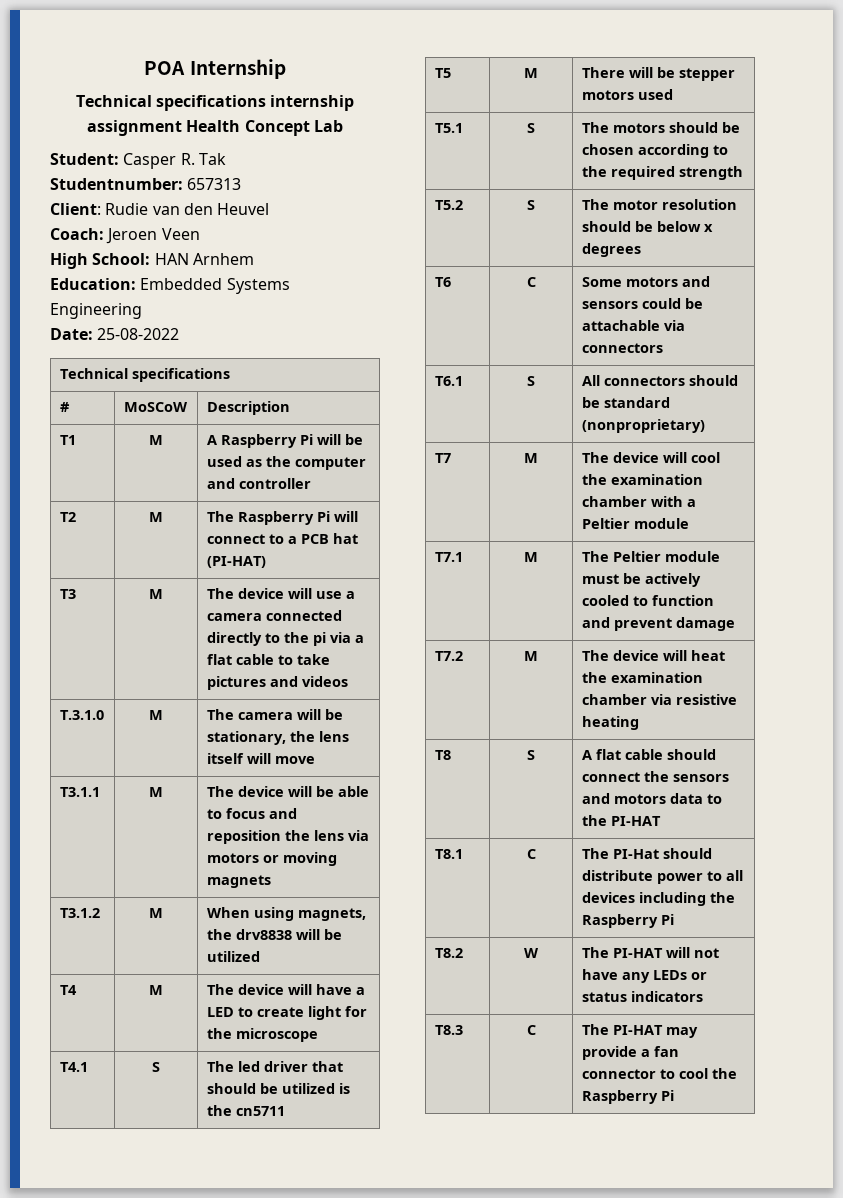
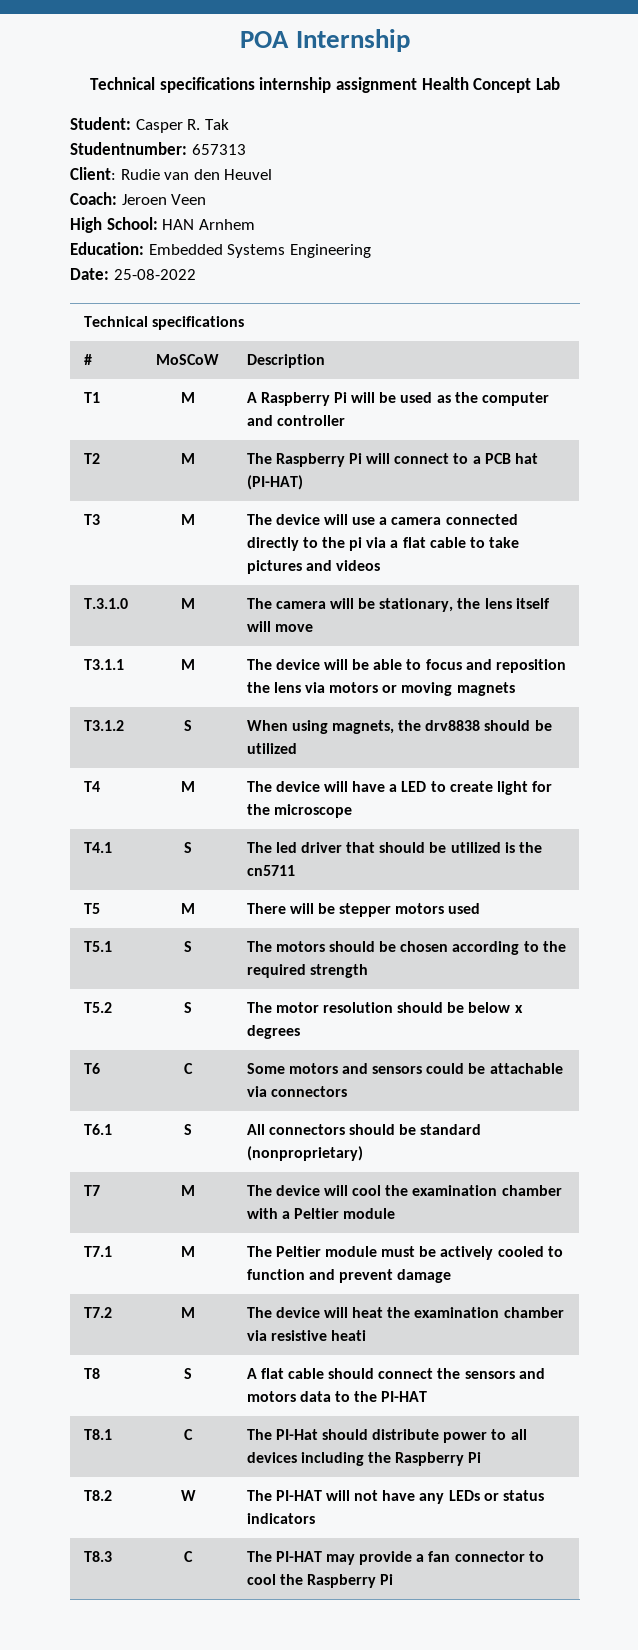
- T3.1.2 | M | When using magnets, the drv8838 will be utilized
+ T3.1.2 | S | When using magnets, the drv8838 should be utilized
- T7.2 | M | The device will heat the examination chamber via resistive heating
+ T7.2 | M | The device will heat the examination chamber via resistive heati

